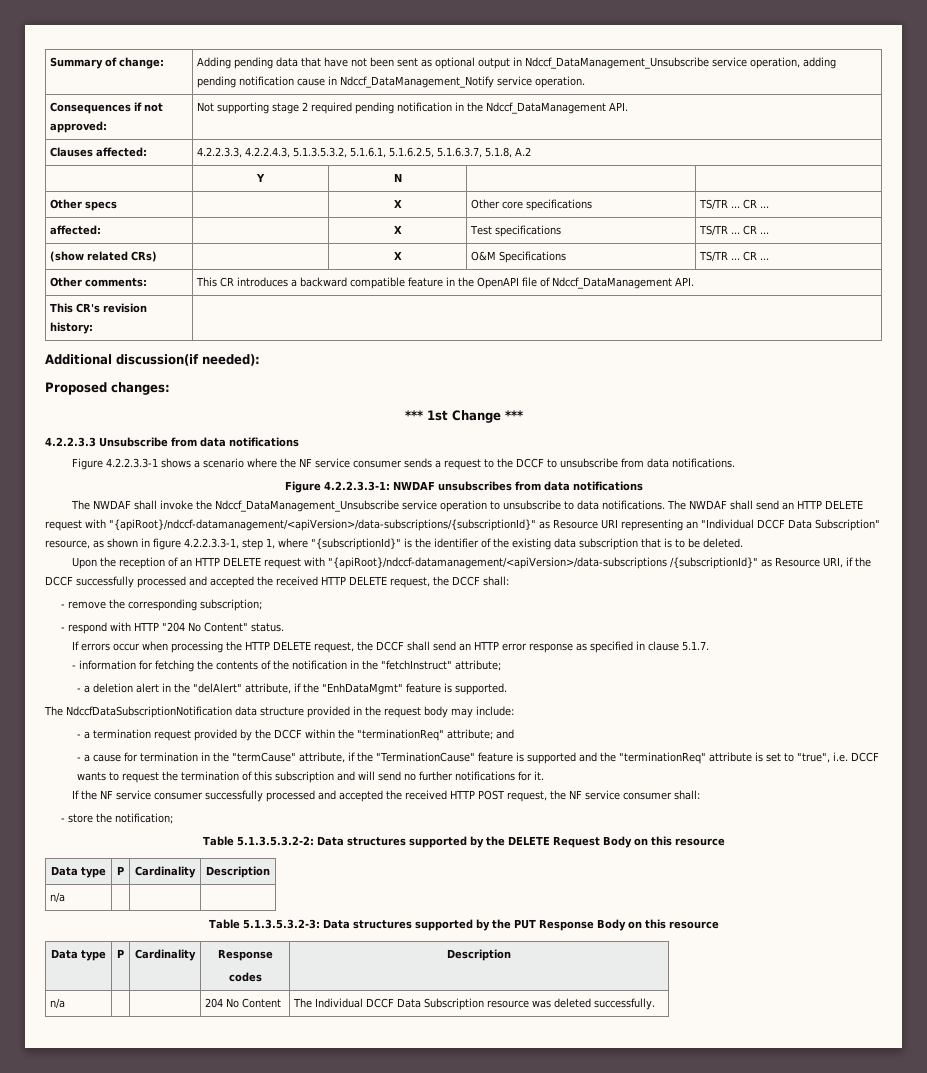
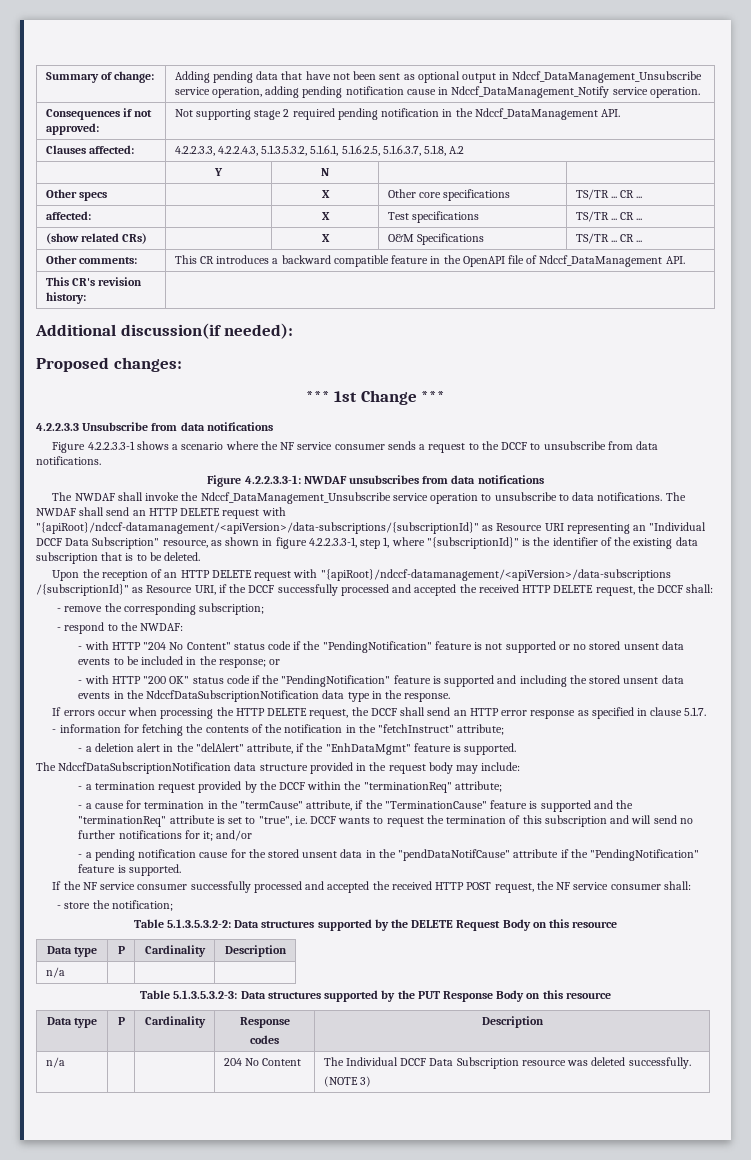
- - respond with HTTP "204 No Content" status.
+ - respond to the NWDAF:
+ - with HTTP "204 No Content" status code if the "PendingNotification" feature is not supported or no stored unsent data events to be included in the response; or
+ - with HTTP "200 OK" status code if the "PendingNotification" feature is supported and including the stored unsent data events in the NdccfDataSubscriptionNotification data type in the response.
- - a termination request provided by the DCCF within the "terminationReq" attribute; and
+ - a termination request provided by the DCCF within the "terminationReq" attribute;
- - a cause for termination in the "termCause" attribute, if the "TerminationCause" feature is supported and the "terminationReq" attribute is set to "true", i.e. DCCF wants to request the termination of this subscription and will send no further notifications for it.
+ - a cause for termination in the "termCause" attribute, if the "TerminationCause" feature is supported and the "terminationReq" attribute is set to "true", i.e. DCCF wants to request the termination of this subscription and will send no further notifications for it; and/or
+ - a pending notification cause for the stored unsent data in the "pendDataNotifCause" attribute if the "PendingNotification" feature is supported.
  n/a | | | 204 No Content | The Individual DCCF Data Subscription resource was deleted successfully.
+ (NOTE 3)

